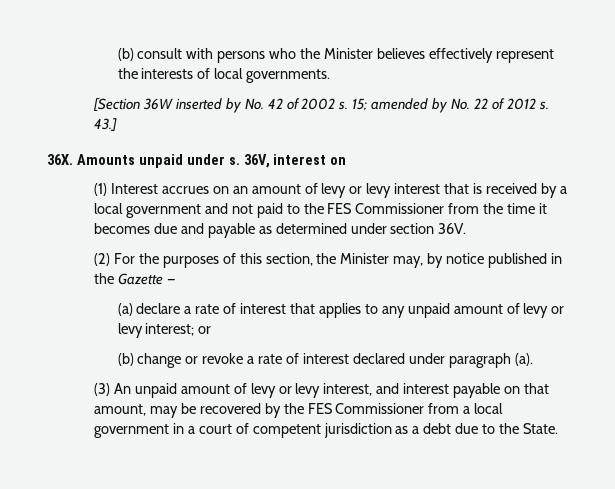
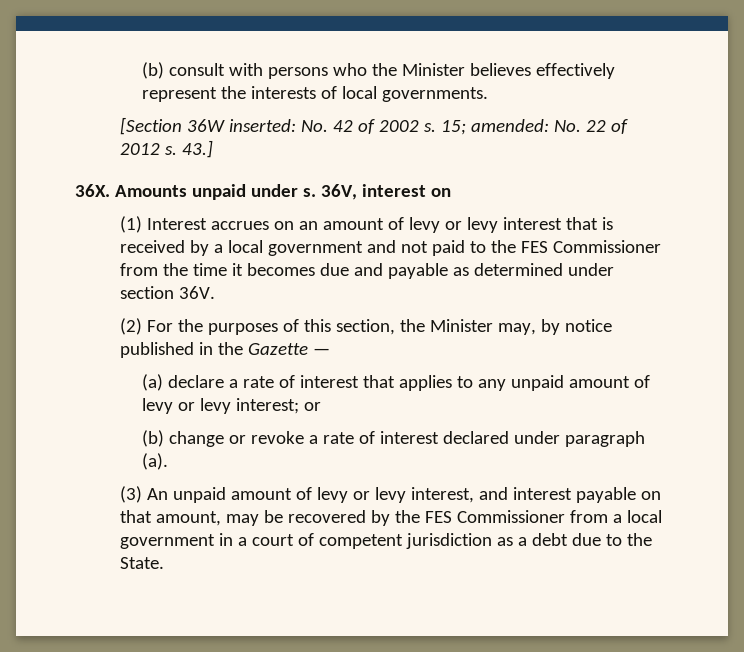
- [Section 36W inserted by No. 42 of 2002 s.
+ [Section 36W inserted: No. 42 of 2002 s.
- 15; amended by No. 22 of 2012 s.
+ 15; amended: No. 22 of 2012 s.

